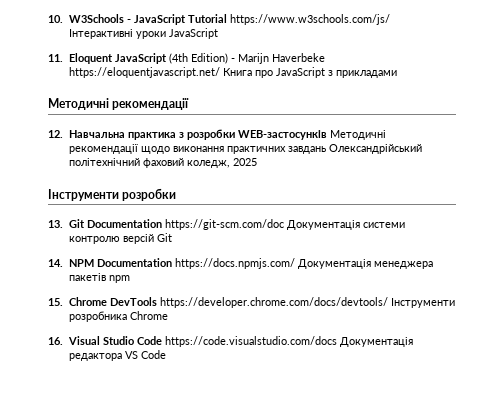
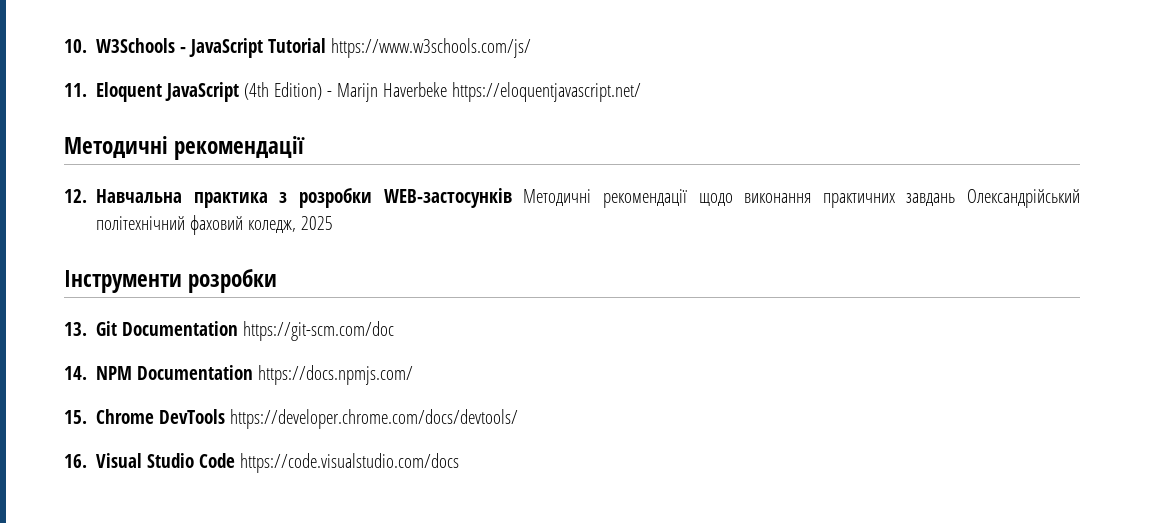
- 10. W3Schools - JavaScript Tutorial https://www.w3schools.com/js/ Інтерактивні уроки JavaScript
+ 10. W3Schools - JavaScript Tutorial https://www.w3schools.com/js/
- 11. Eloquent JavaScript (4th Edition) - Marijn Haverbeke https://eloquentjavascript.net/ Книга про JavaScript з прикладами
+ 11. Eloquent JavaScript (4th Edition) - Marijn Haverbeke https://eloquentjavascript.net/
- 13. Git Documentation https://git-scm.com/doc Документація системи контролю версій Git
+ 13. Git Documentation https://git-scm.com/doc
- 14. NPM Documentation https://docs.npmjs.com/ Документація менеджера пакетів npm
+ 14. NPM Documentation https://docs.npmjs.com/
- 15. Chrome DevTools https://developer.chrome.com/docs/devtools/ Інструменти розробника Chrome
+ 15. Chrome DevTools https://developer.chrome.com/docs/devtools/
- 16. Visual Studio Code https://code.visualstudio.com/docs Документація редактора VS Code
+ 16. Visual Studio Code https://code.visualstudio.com/docs

